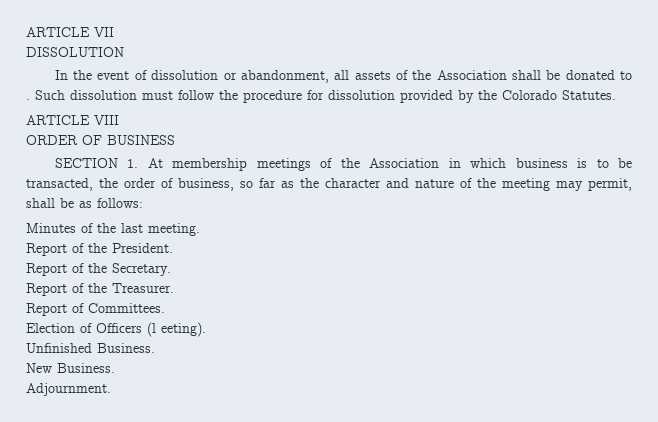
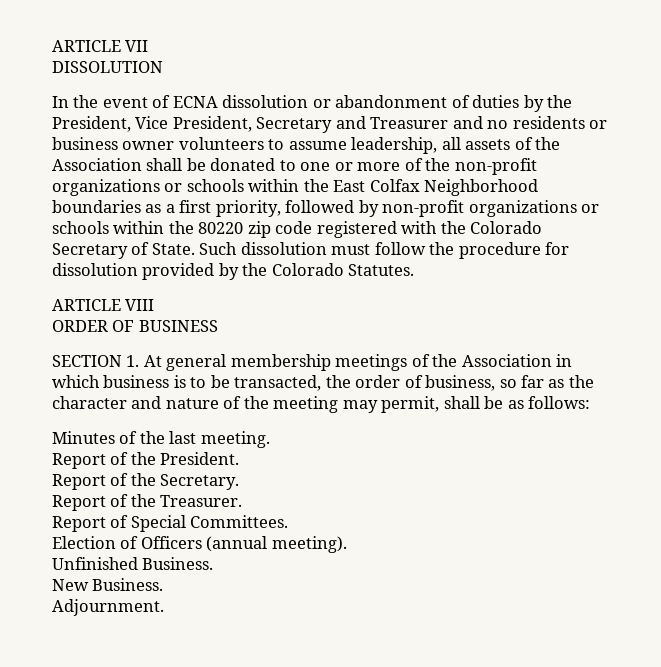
- In the event of dissolution or abandonment, all assets of the Association shall be donated to .
+ In the event of ECNA dissolution or abandonment of duties by the President, Vice President, Secretary and Treasurer and no residents or business owner volunteers to assume leadership, all assets of the Association shall be donated to one or more of the non-profit organizations or schools within the East Colfax Neighborhood boundaries as a first priority, followed by non-profit organizations or schools within the 80220 zip code registered with the Colorado Secretary of State.
- SECTION 1. At membership meetings of the Association in which business is to be transacted, the order of business, so far as the character and nature of the meeting may permit, shall be as follows:
+ SECTION 1. At general membership meetings of the Association in which business is to be transacted, the order of business, so far as the character and nature of the meeting may permit, shall be as follows:
- Report of Committees.
+ Report of Special Committees.
- Election of Officers (l eeting).
+ Election of Officers (annual meeting).

